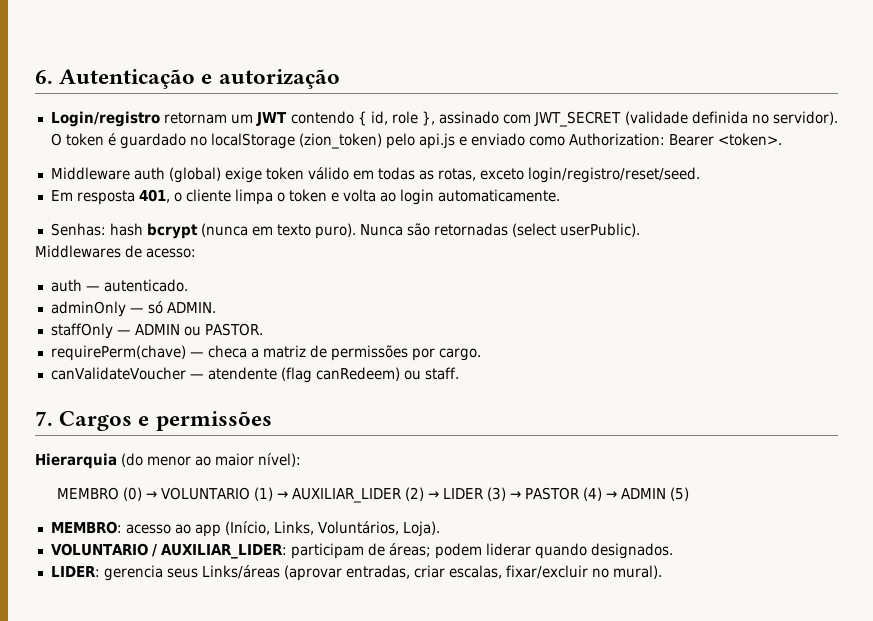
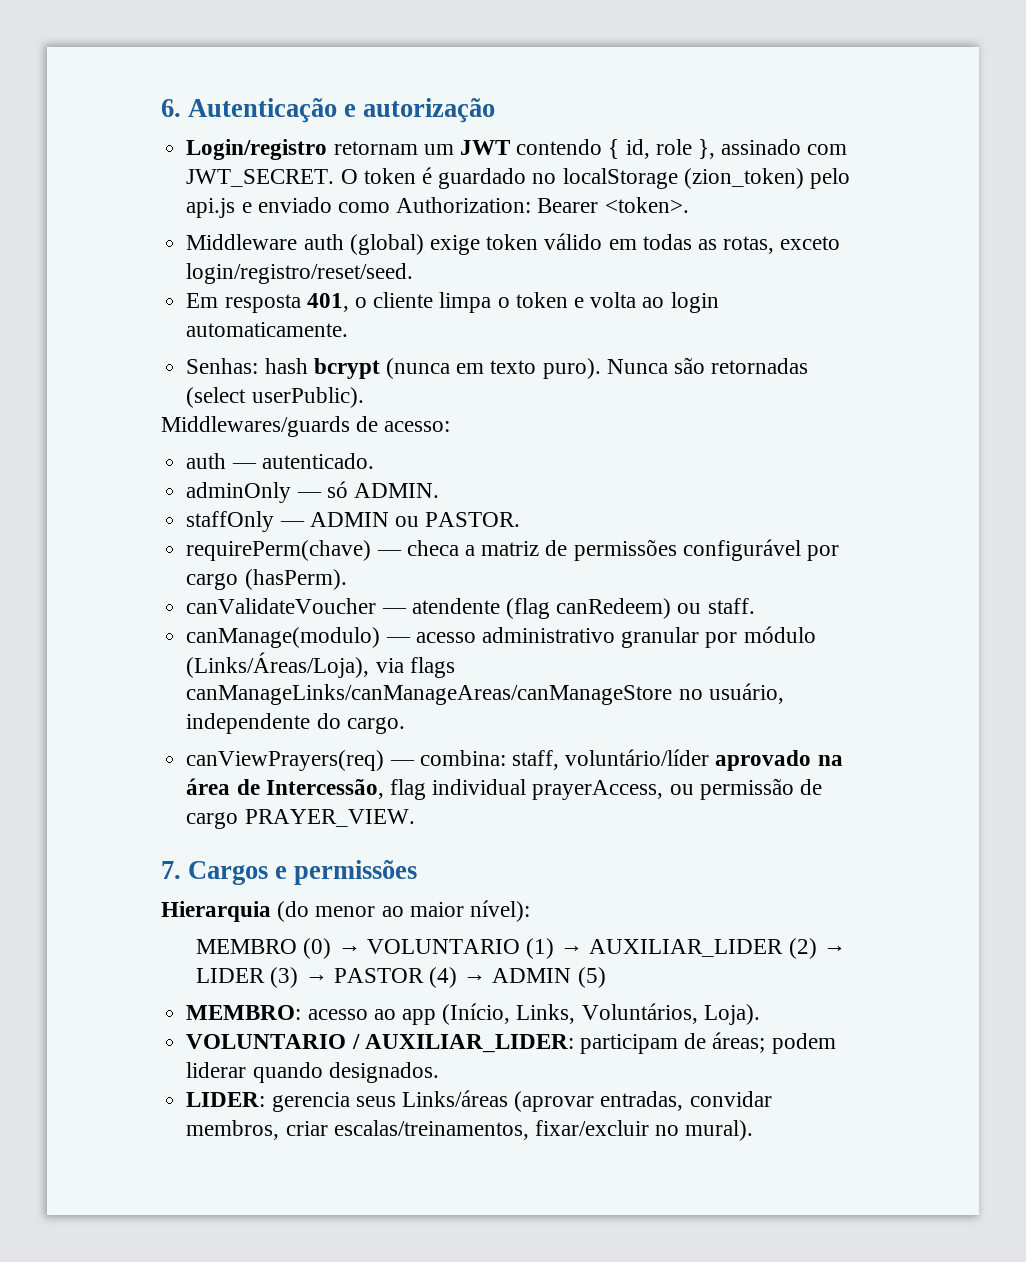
- Login/registro retornam um JWT contendo { id, role }, assinado com JWT_SECRET (validade definida no servidor).
+ Login/registro retornam um JWT contendo { id, role }, assinado com JWT_SECRET.
- Middlewares de acesso:
+ Middlewares/guards de acesso:
- requirePerm(chave) — checa a matriz de permissões por cargo.
+ requirePerm(chave) — checa a matriz de permissões configurável por cargo (hasPerm).
+ canManage(modulo) — acesso administrativo granular por módulo (Links/Áreas/Loja), via flags canManageLinks/canManageAreas/canManageStore no usuário, independente do cargo.
+ canViewPrayers(req) — combina: staff, voluntário/líder aprovado na área de Intercessão, flag individual prayerAccess, ou permissão de cargo PRAYER_VIEW.
- LIDER: gerencia seus Links/áreas (aprovar entradas, criar escalas, fixar/excluir no mural).
+ LIDER: gerencia seus Links/áreas (aprovar entradas, convidar membros, criar escalas/treinamentos, fixar/excluir no mural).

